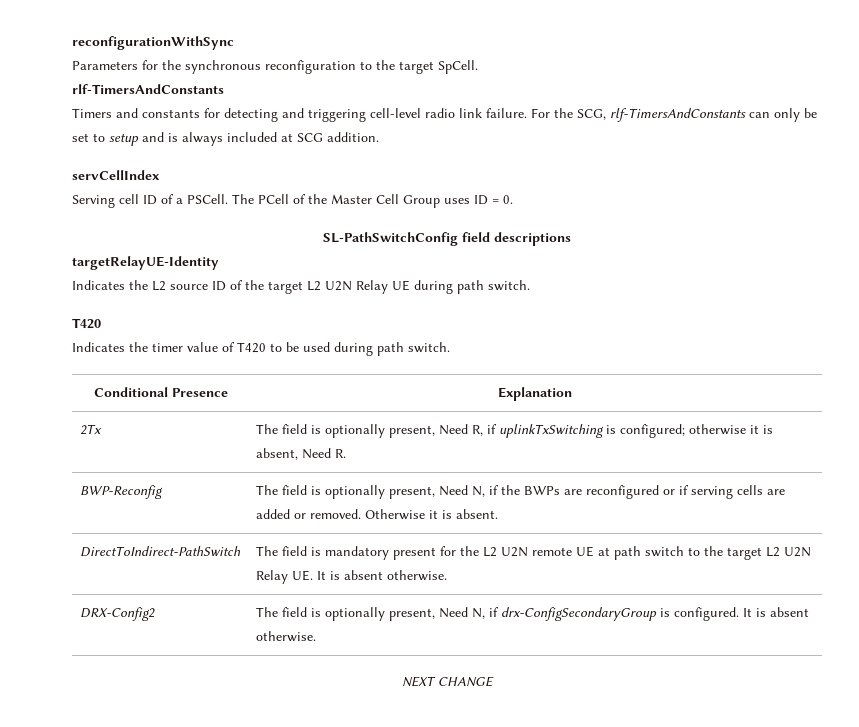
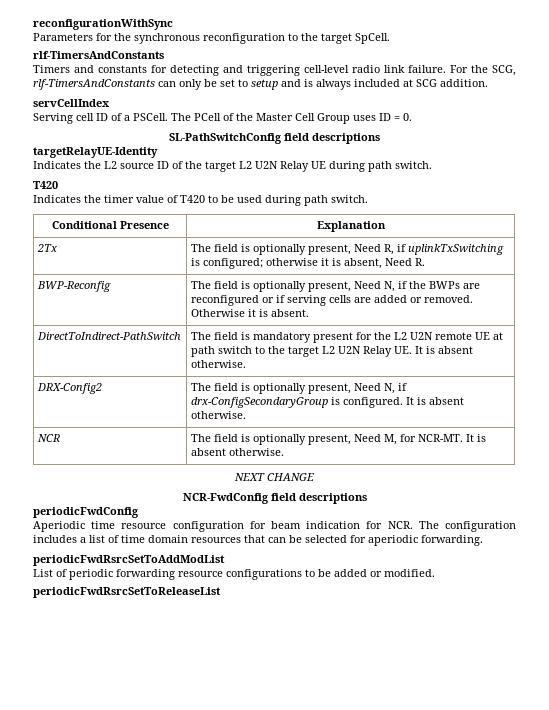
+ NCR | The field is optionally present, Need M, for NCR-MT. It is absent otherwise.
  NEXT CHANGE
+ NCR-FwdConfig field descriptions
+ periodicFwdConfig
+ Aperiodic time resource configuration for beam indication for NCR. The configuration includes a list of time domain resources that can be selected for aperiodic forwarding.
+ periodicFwdRsrcSetToAddModList
+ List of periodic forwarding resource configurations to be added or modified.
+ periodicFwdRsrcSetToReleaseList

